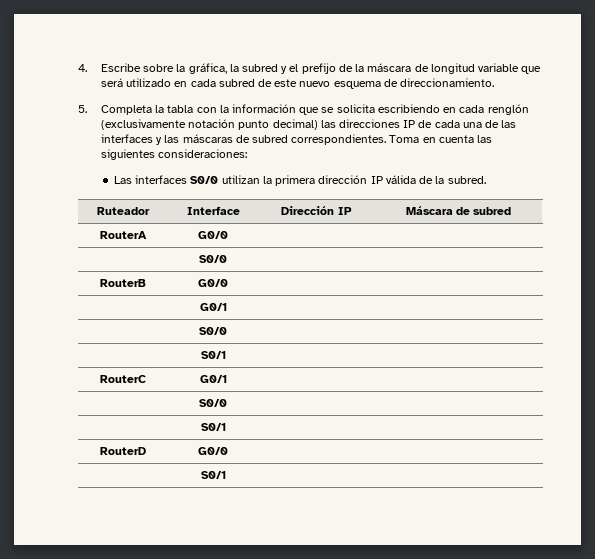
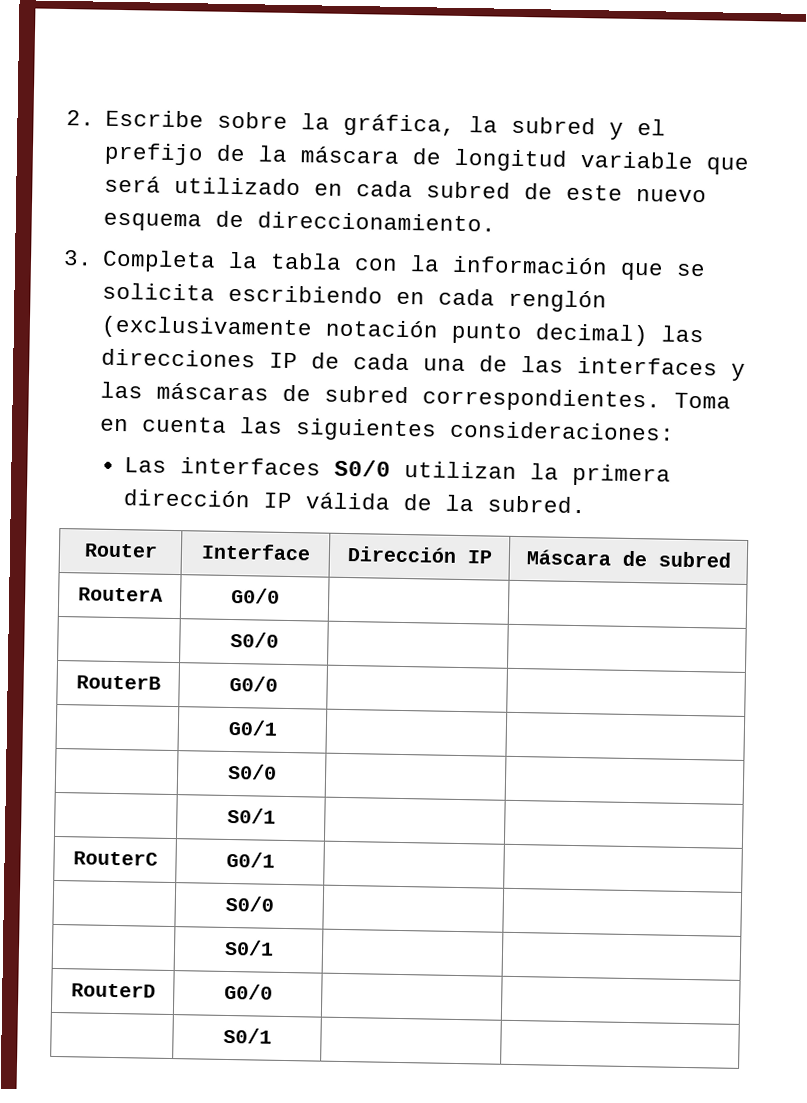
- 4. Escribe sobre la gráfica, la subred y el prefijo de la máscara de longitud variable que será utilizado en cada subred de este nuevo esquema de direccionamiento.
+ 2. Escribe sobre la gráfica, la subred y el prefijo de la máscara de longitud variable que será utilizado en cada subred de este nuevo esquema de direccionamiento.
- 5. Completa la tabla con la información que se solicita escribiendo en cada renglón (exclusivamente notación punto decimal) las direcciones IP de cada una de las interfaces y las máscaras de subred correspondientes.
+ 3. Completa la tabla con la información que se solicita escribiendo en cada renglón (exclusivamente notación punto decimal) las direcciones IP de cada una de las interfaces y las máscaras de subred correspondientes.
- Ruteador | Interface | Dirección IP | Máscara de subred
+ Router | Interface | Dirección IP | Máscara de subred

